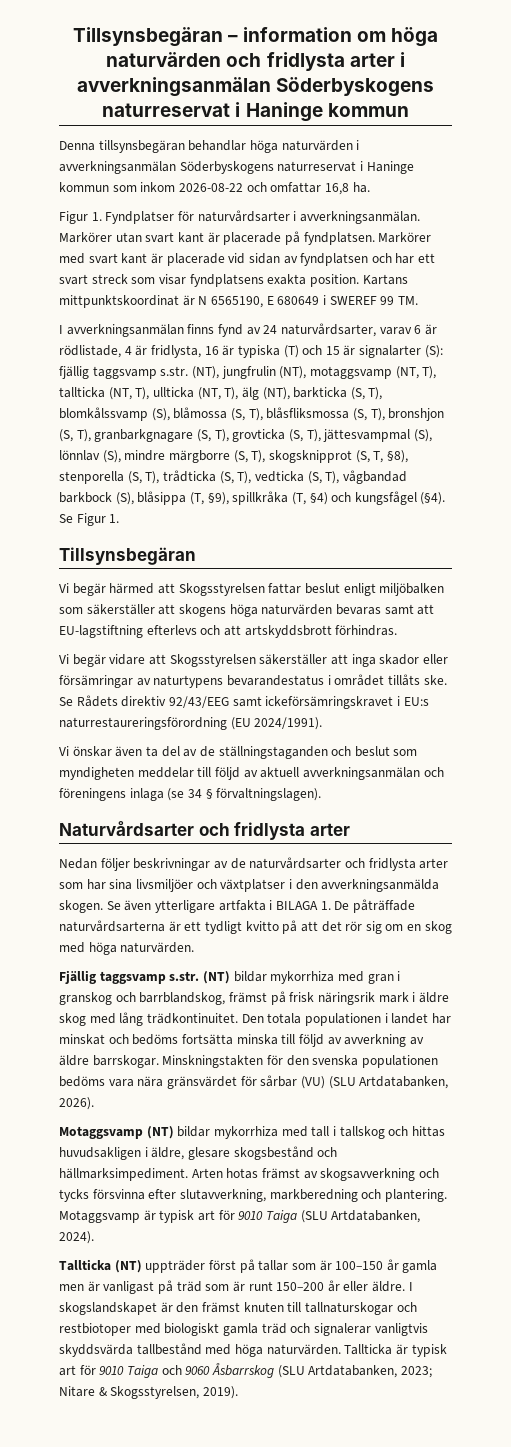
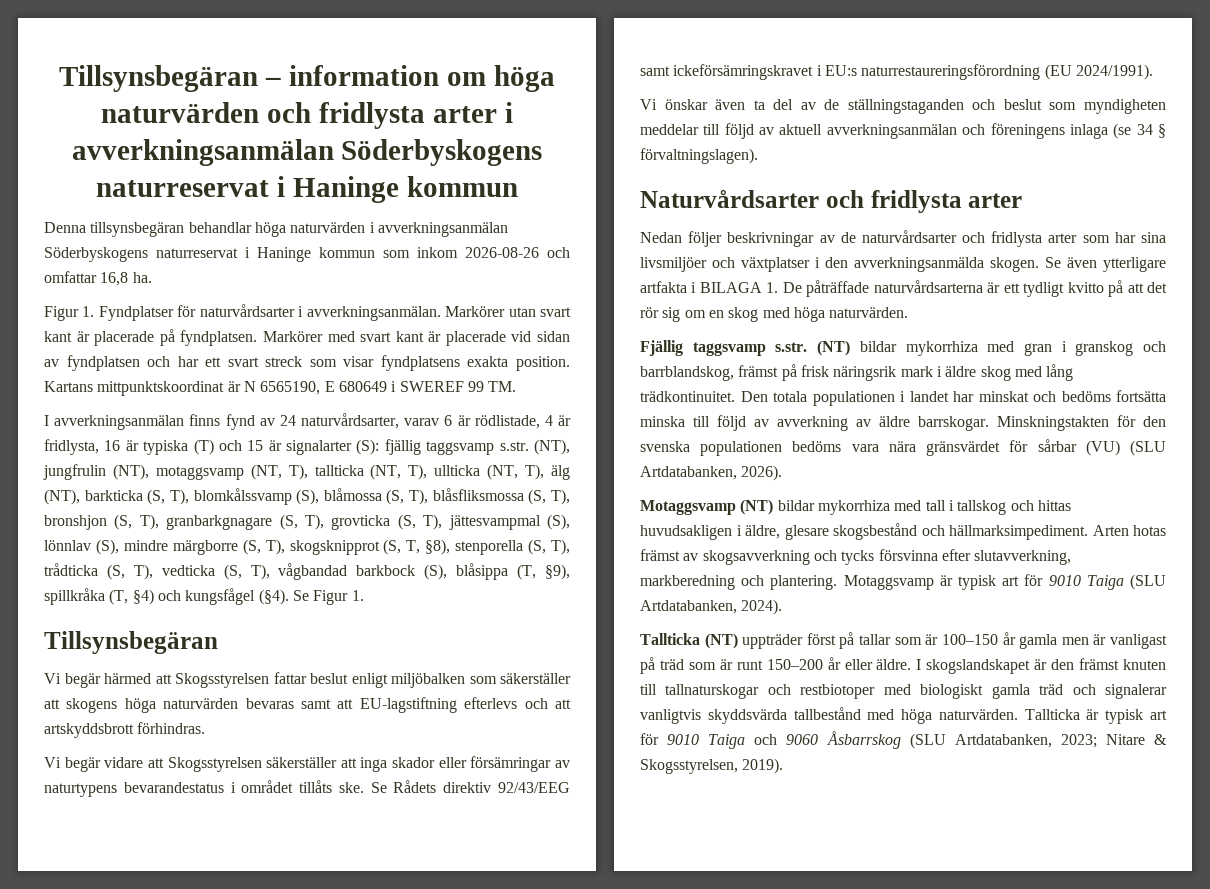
- Denna tillsynsbegäran behandlar höga naturvärden i avverkningsanmälan Söderbyskogens naturreservat i Haninge kommun som inkom 2026-08-22 och omfattar 16,8 ha.
+ Denna tillsynsbegäran behandlar höga naturvärden i avverkningsanmälan Söderbyskogens naturreservat i Haninge kommun som inkom 2026-08-26 och omfattar 16,8 ha.

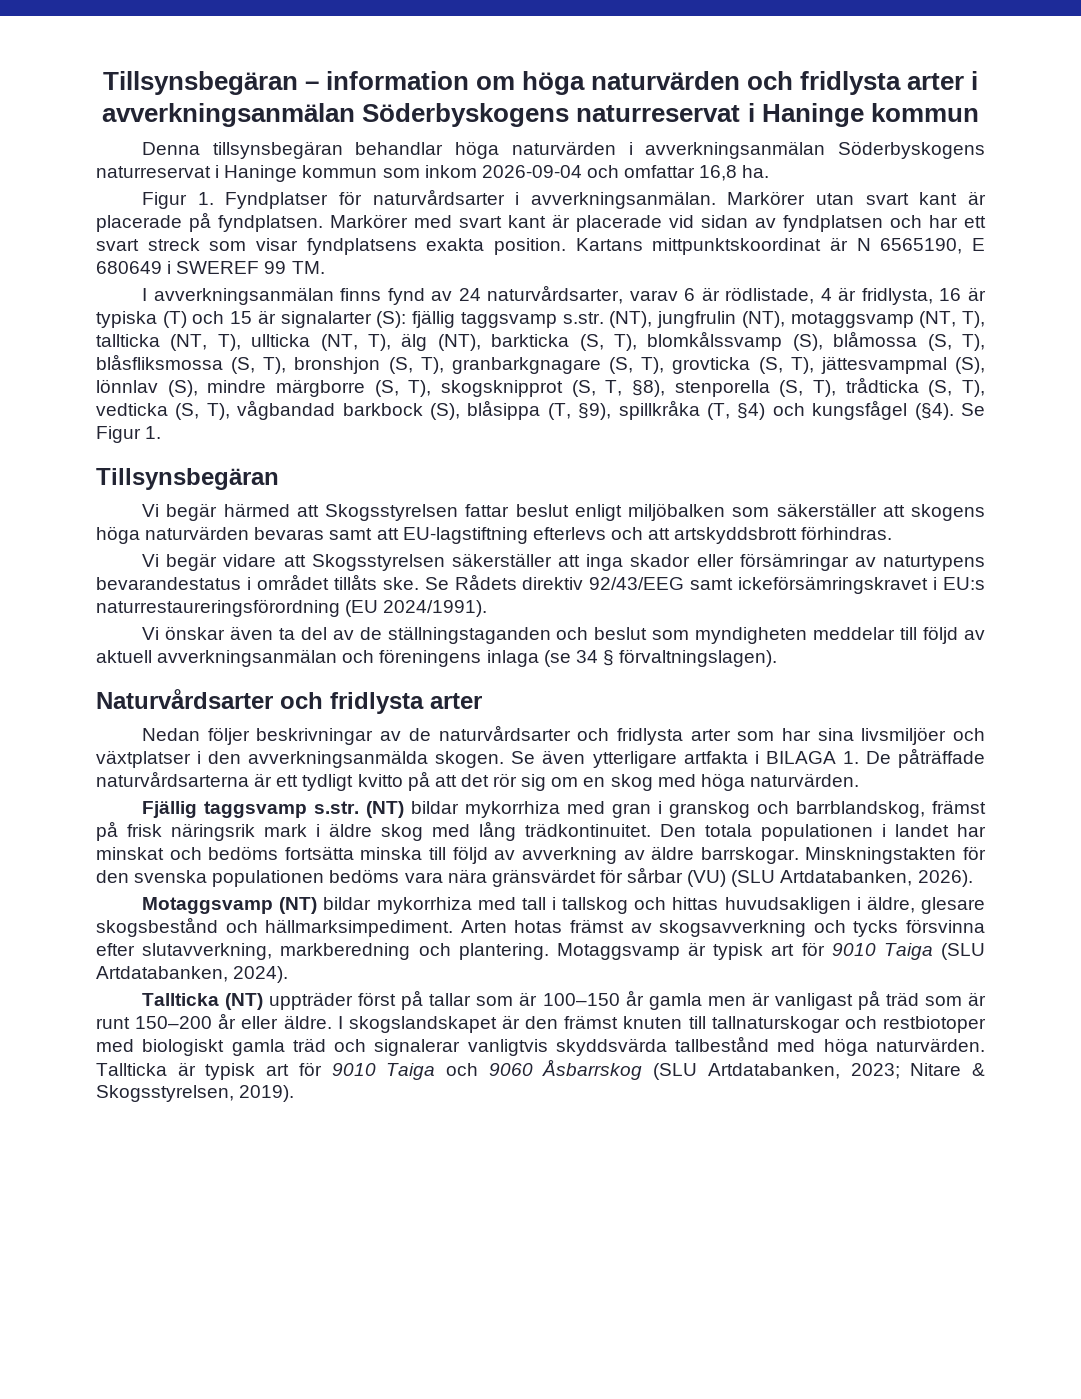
- Denna tillsynsbegäran behandlar höga naturvärden i avverkningsanmälan Söderbyskogens naturreservat i Haninge kommun som inkom 2026-08-26 och omfattar 16,8 ha.
+ Denna tillsynsbegäran behandlar höga naturvärden i avverkningsanmälan Söderbyskogens naturreservat i Haninge kommun som inkom 2026-09-04 och omfattar 16,8 ha.

